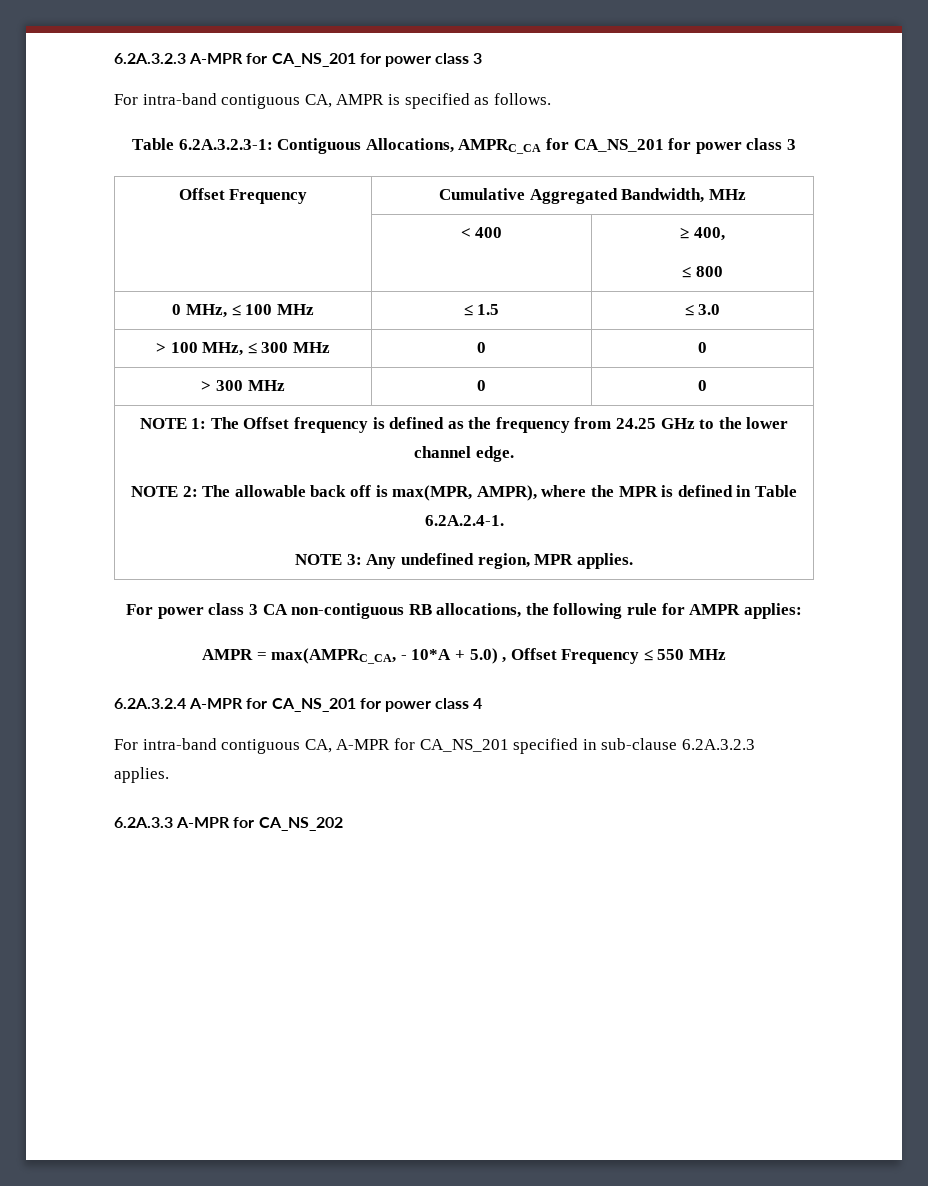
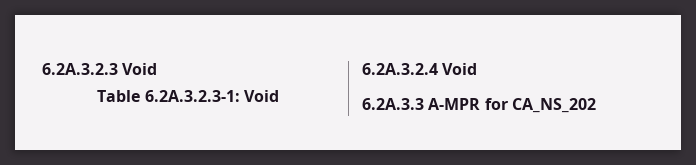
- 6.2A.3.2.3 A-MPR for CA_NS_201 for power class 3
- For intra-band contiguous CA, AMPR is specified as follows.
- Table 6.2A.3.2.3-1: Contiguous Allocations, AMPRC_CA for CA_NS_201 for power class 3
- Offset Frequency | Cumulative Aggregated Bandwidth, MHz
- | < 400 | ≥ 400,
- ≤ 800
- 0 MHz, ≤ 100 MHz | ≤ 1.5 | ≤ 3.0
- > 100 MHz, ≤ 300 MHz | 0 | 0
- > 300 MHz | 0 | 0
- NOTE 1: The Offset frequency is defined as the frequency from 24.25 GHz to the lower channel edge.
- NOTE 2: The allowable back off is max(MPR, AMPR), where the MPR is defined in Table 6.2A.2.4-1.
- NOTE 3: Any undefined region, MPR applies.
- For power class 3 CA non-contiguous RB allocations, the following rule for AMPR applies:
- AMPR = max(AMPRC_CA, - 10*A + 5.0) , Offset Frequency ≤ 550 MHz
- 6.2A.3.2.4 A-MPR for CA_NS_201 for power class 4
- For intra-band contiguous CA, A-MPR for CA_NS_201 specified in sub-clause 6.2A.3.2.3 applies.
+ 6.2A.3.2.3 Void
+ Table 6.2A.3.2.3-1: Void
+ 6.2A.3.2.4 Void

